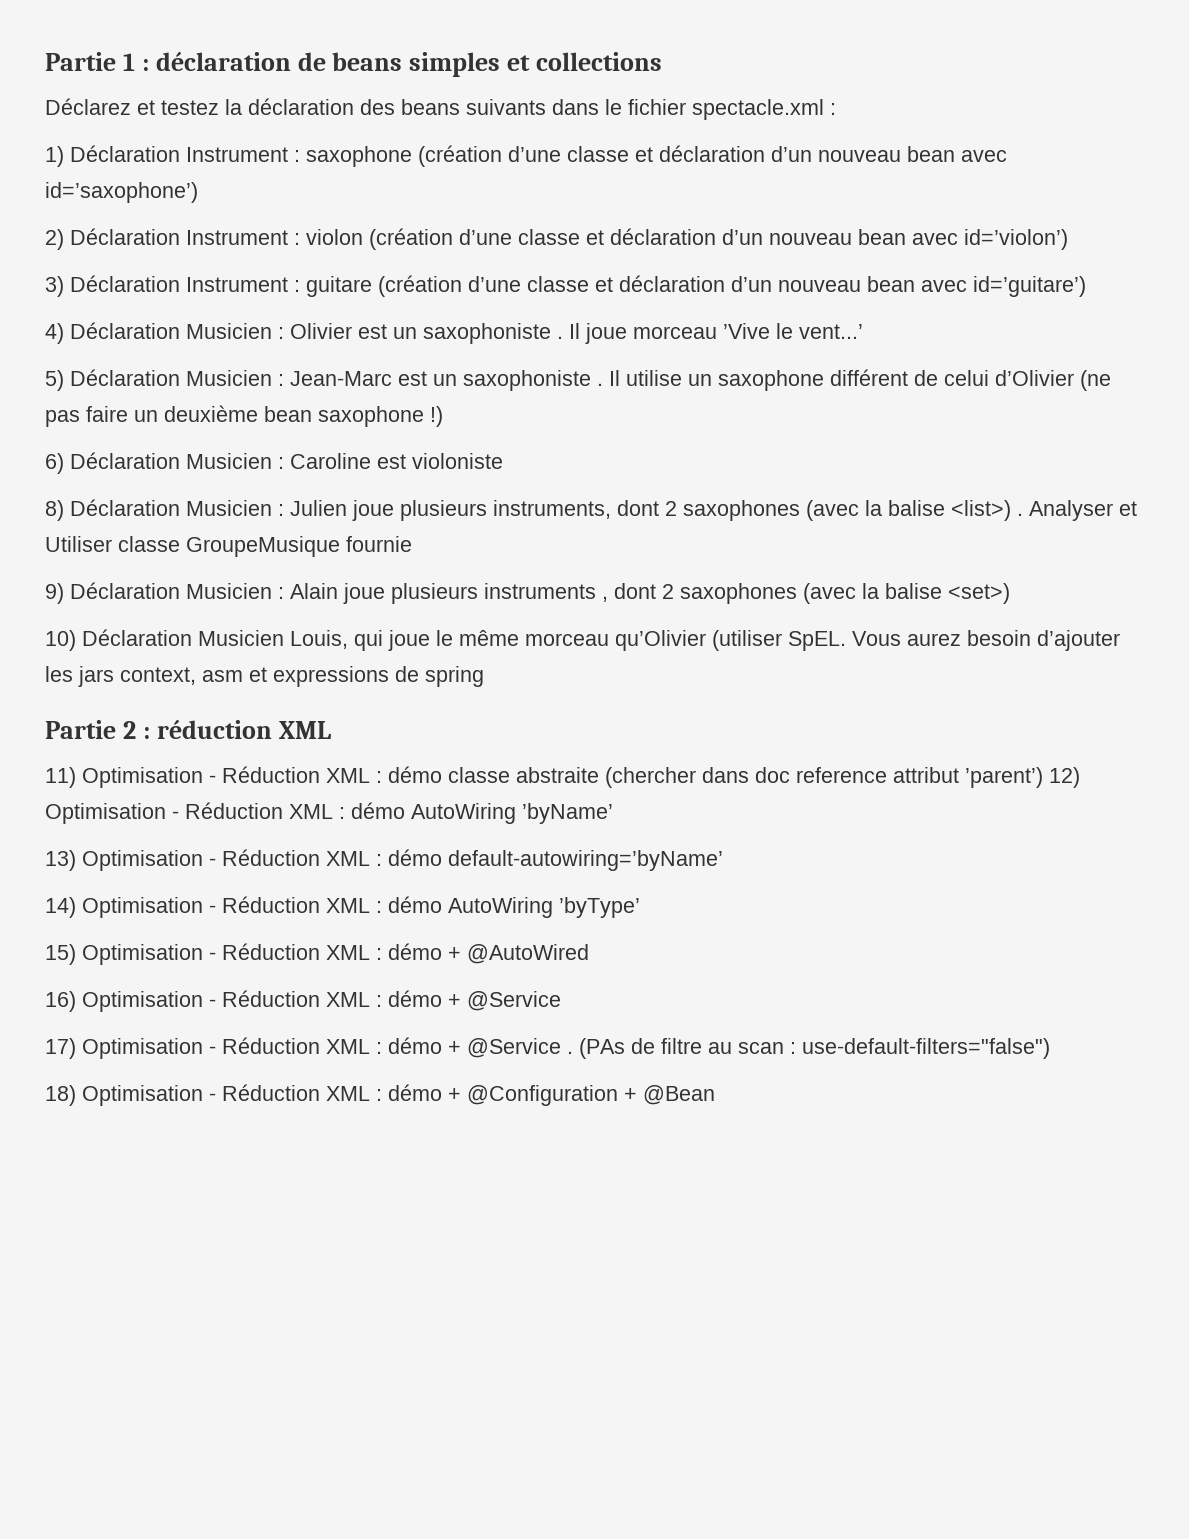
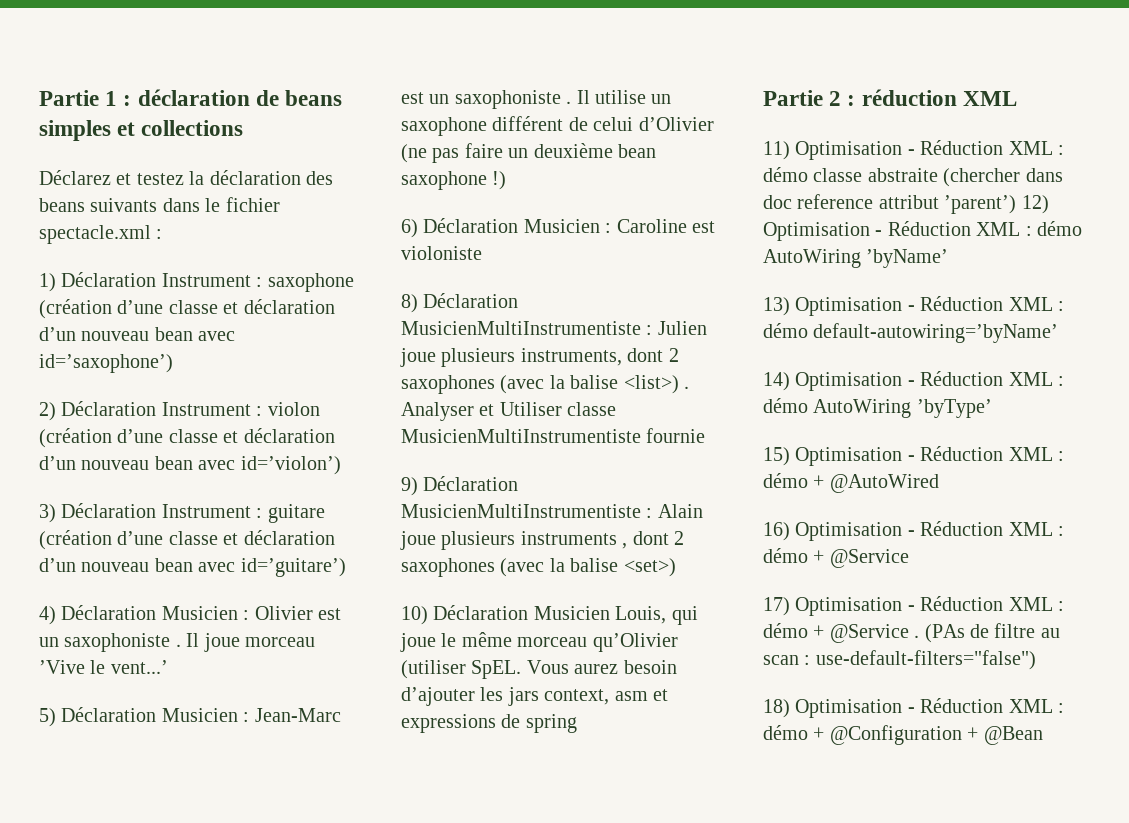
- 8) Déclaration Musicien : Julien joue plusieurs instruments, dont 2 saxophones (avec la balise <list>) .
+ 8) Déclaration MusicienMultiInstrumentiste : Julien joue plusieurs instruments, dont 2 saxophones (avec la balise <list>) .
- Analyser et Utiliser classe GroupeMusique fournie
+ Analyser et Utiliser classe MusicienMultiInstrumentiste fournie
- 9) Déclaration Musicien : Alain joue plusieurs instruments , dont 2 saxophones (avec la balise <set>)
+ 9) Déclaration MusicienMultiInstrumentiste : Alain joue plusieurs instruments , dont 2 saxophones (avec la balise <set>)

